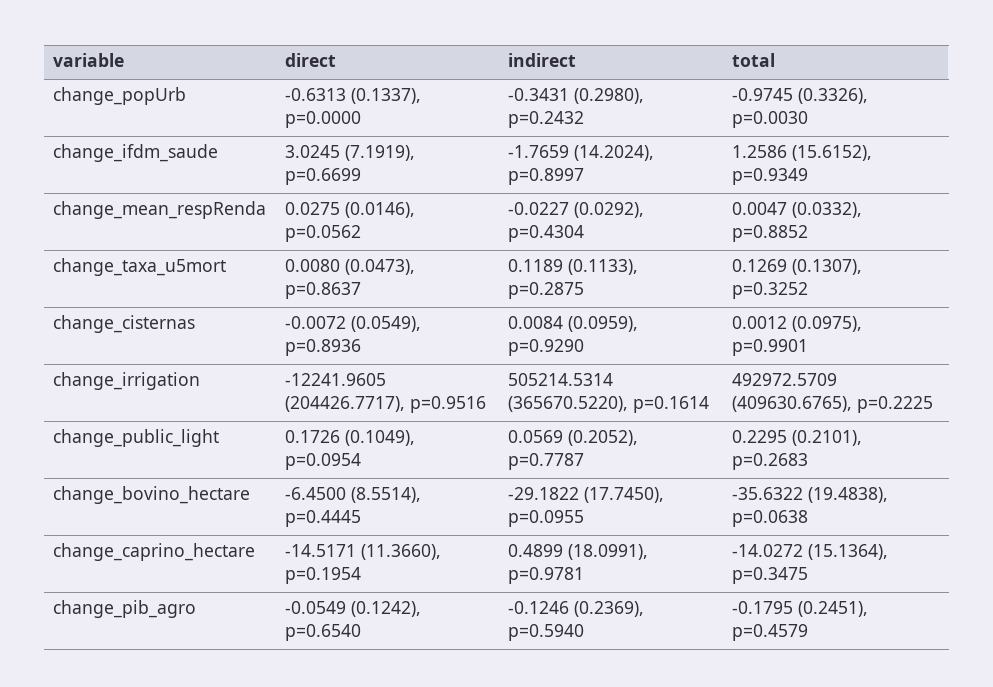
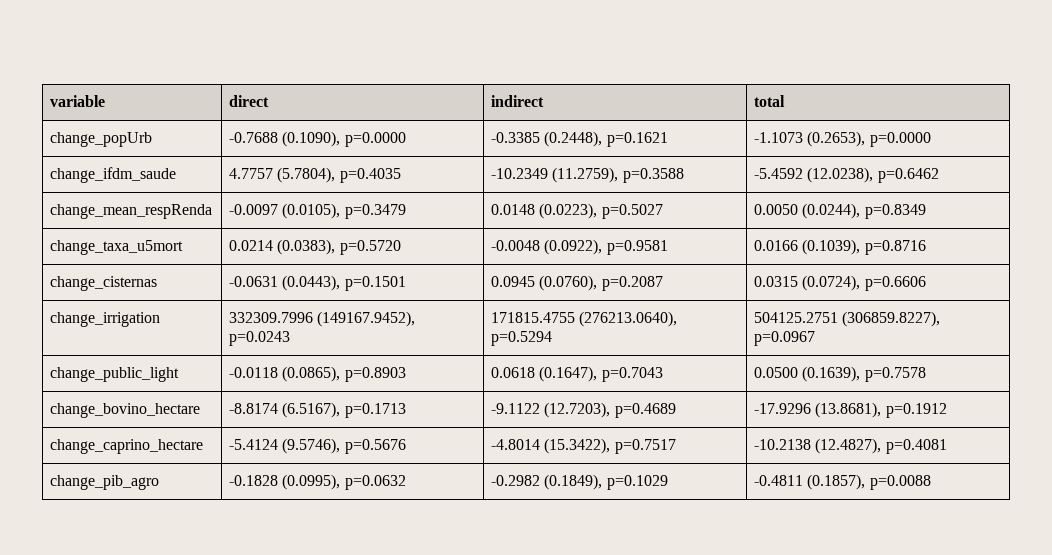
- change_popUrb | -0.6313 (0.1337), p=0.0000 | -0.3431 (0.2980), p=0.2432 | -0.9745 (0.3326), p=0.0030
- change_ifdm_saude | 3.0245 (7.1919), p=0.6699 | -1.7659 (14.2024), p=0.8997 | 1.2586 (15.6152), p=0.9349
- change_mean_respRenda | 0.0275 (0.0146), p=0.0562 | -0.0227 (0.0292), p=0.4304 | 0.0047 (0.0332), p=0.8852
- change_taxa_u5mort | 0.0080 (0.0473), p=0.8637 | 0.1189 (0.1133), p=0.2875 | 0.1269 (0.1307), p=0.3252
- change_cisternas | -0.0072 (0.0549), p=0.8936 | 0.0084 (0.0959), p=0.9290 | 0.0012 (0.0975), p=0.9901
- change_irrigation | -12241.9605 (204426.7717), p=0.9516 | 505214.5314 (365670.5220), p=0.1614 | 492972.5709 (409630.6765), p=0.2225
- change_public_light | 0.1726 (0.1049), p=0.0954 | 0.0569 (0.2052), p=0.7787 | 0.2295 (0.2101), p=0.2683
- change_bovino_hectare | -6.4500 (8.5514), p=0.4445 | -29.1822 (17.7450), p=0.0955 | -35.6322 (19.4838), p=0.0638
- change_caprino_hectare | -14.5171 (11.3660), p=0.1954 | 0.4899 (18.0991), p=0.9781 | -14.0272 (15.1364), p=0.3475
- change_pib_agro | -0.0549 (0.1242), p=0.6540 | -0.1246 (0.2369), p=0.5940 | -0.1795 (0.2451), p=0.4579
+ change_popUrb | -0.7688 (0.1090), p=0.0000 | -0.3385 (0.2448), p=0.1621 | -1.1073 (0.2653), p=0.0000
+ change_ifdm_saude | 4.7757 (5.7804), p=0.4035 | -10.2349 (11.2759), p=0.3588 | -5.4592 (12.0238), p=0.6462
+ change_mean_respRenda | -0.0097 (0.0105), p=0.3479 | 0.0148 (0.0223), p=0.5027 | 0.0050 (0.0244), p=0.8349
+ change_taxa_u5mort | 0.0214 (0.0383), p=0.5720 | -0.0048 (0.0922), p=0.9581 | 0.0166 (0.1039), p=0.8716
+ change_cisternas | -0.0631 (0.0443), p=0.1501 | 0.0945 (0.0760), p=0.2087 | 0.0315 (0.0724), p=0.6606
+ change_irrigation | 332309.7996 (149167.9452), p=0.0243 | 171815.4755 (276213.0640), p=0.5294 | 504125.2751 (306859.8227), p=0.0967
+ change_public_light | -0.0118 (0.0865), p=0.8903 | 0.0618 (0.1647), p=0.7043 | 0.0500 (0.1639), p=0.7578
+ change_bovino_hectare | -8.8174 (6.5167), p=0.1713 | -9.1122 (12.7203), p=0.4689 | -17.9296 (13.8681), p=0.1912
+ change_caprino_hectare | -5.4124 (9.5746), p=0.5676 | -4.8014 (15.3422), p=0.7517 | -10.2138 (12.4827), p=0.4081
+ change_pib_agro | -0.1828 (0.0995), p=0.0632 | -0.2982 (0.1849), p=0.1029 | -0.4811 (0.1857), p=0.0088

